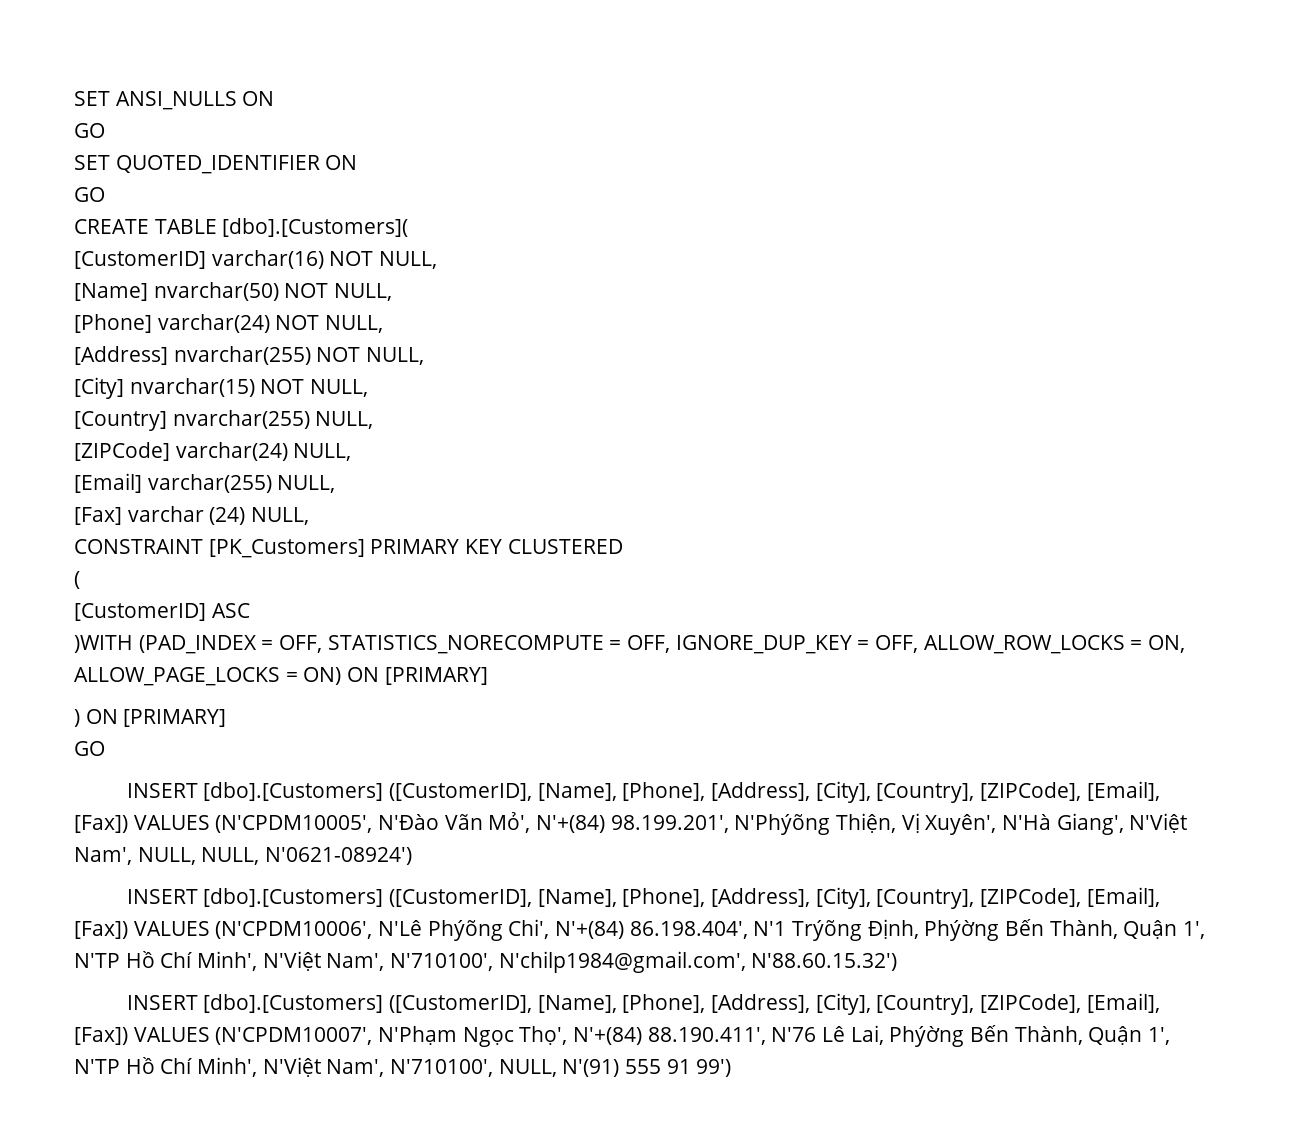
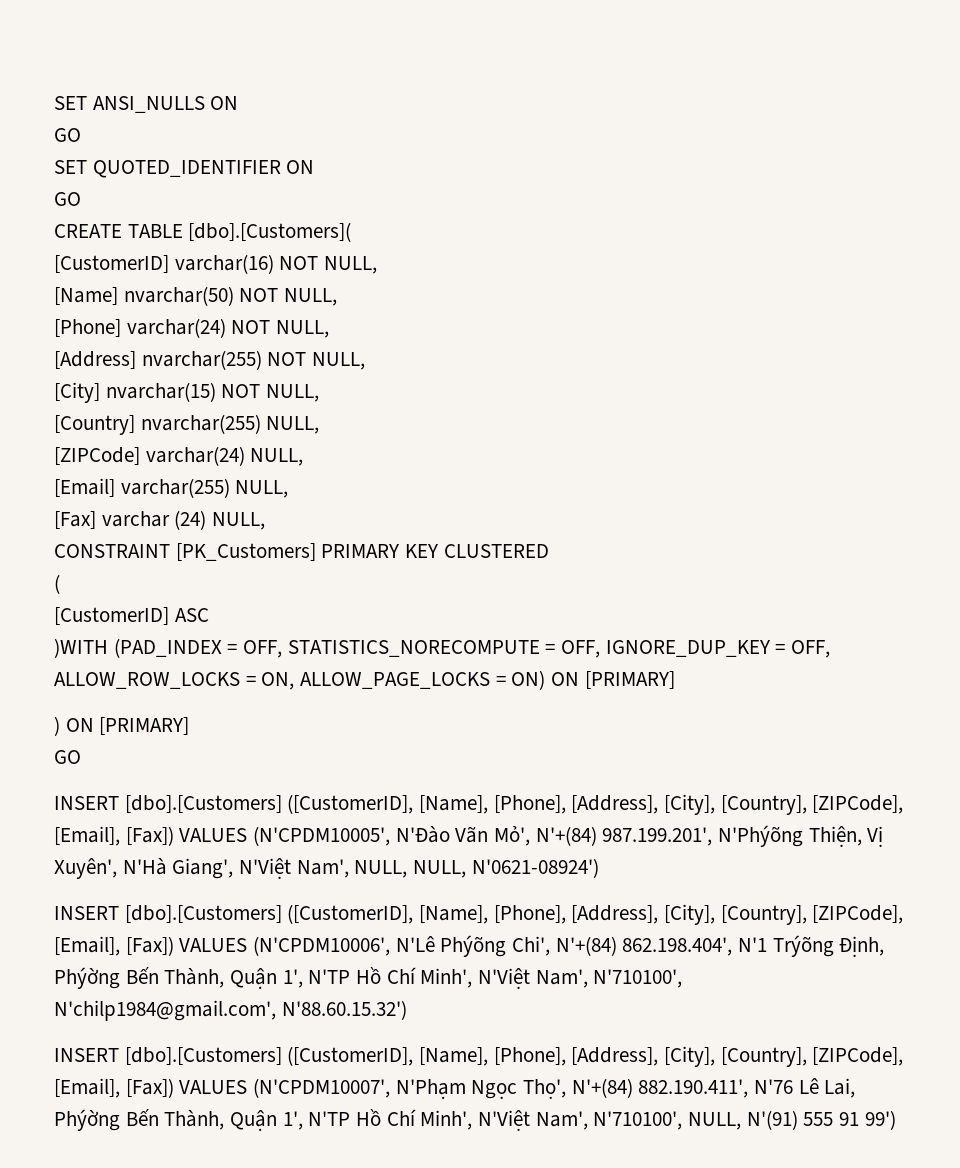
- INSERT [dbo].[Customers] ([CustomerID], [Name], [Phone], [Address], [City], [Country], [ZIPCode], [Email], [Fax]) VALUES (N'CPDM10005', N'Ðào Vãn Mỏ', N'+(84) 98.199.201', N'Phýõng Thiện, Vị Xuyên', N'Hà Giang', N'Việt Nam', NULL, NULL, N'0621-08924')
+ INSERT [dbo].[Customers] ([CustomerID], [Name], [Phone], [Address], [City], [Country], [ZIPCode], [Email], [Fax]) VALUES (N'CPDM10005', N'Ðào Vãn Mỏ', N'+(84) 987.199.201', N'Phýõng Thiện, Vị Xuyên', N'Hà Giang', N'Việt Nam', NULL, NULL, N'0621-08924')
- INSERT [dbo].[Customers] ([CustomerID], [Name], [Phone], [Address], [City], [Country], [ZIPCode], [Email], [Fax]) VALUES (N'CPDM10006', N'Lê Phýõng Chi', N'+(84) 86.198.404', N'1 Trýõng Ðịnh, Phýờng Bến Thành, Quận 1', N'TP Hồ Chí Minh', N'Việt Nam', N'710100', N'chilp1984@gmail.com', N'88.60.15.32')
+ INSERT [dbo].[Customers] ([CustomerID], [Name], [Phone], [Address], [City], [Country], [ZIPCode], [Email], [Fax]) VALUES (N'CPDM10006', N'Lê Phýõng Chi', N'+(84) 862.198.404', N'1 Trýõng Ðịnh, Phýờng Bến Thành, Quận 1', N'TP Hồ Chí Minh', N'Việt Nam', N'710100', N'chilp1984@gmail.com', N'88.60.15.32')
- INSERT [dbo].[Customers] ([CustomerID], [Name], [Phone], [Address], [City], [Country], [ZIPCode], [Email], [Fax]) VALUES (N'CPDM10007', N'Phạm Ngọc Thọ', N'+(84) 88.190.411', N'76 Lê Lai, Phýờng Bến Thành, Quận 1', N'TP Hồ Chí Minh', N'Việt Nam', N'710100', NULL, N'(91) 555 91 99')
+ INSERT [dbo].[Customers] ([CustomerID], [Name], [Phone], [Address], [City], [Country], [ZIPCode], [Email], [Fax]) VALUES (N'CPDM10007', N'Phạm Ngọc Thọ', N'+(84) 882.190.411', N'76 Lê Lai, Phýờng Bến Thành, Quận 1', N'TP Hồ Chí Minh', N'Việt Nam', N'710100', NULL, N'(91) 555 91 99')

